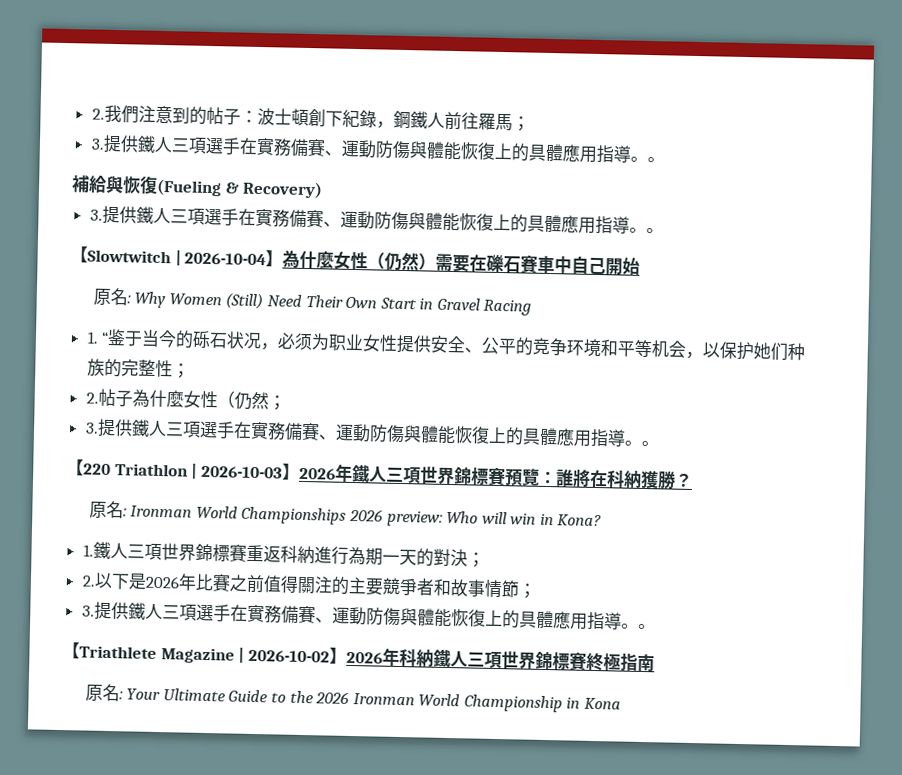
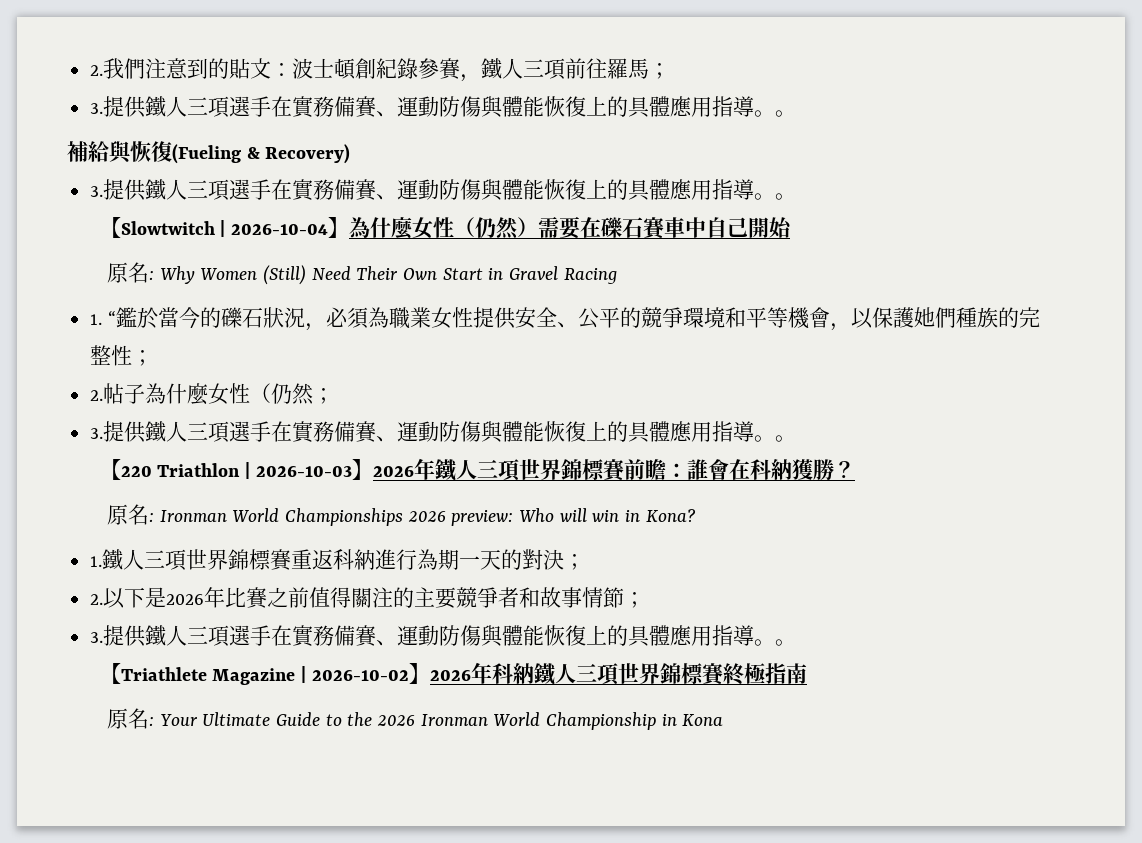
- 2.我們注意到的帖子：波士頓創下紀錄，鋼鐵人前往羅馬；
+ 2.我們注意到的貼文：波士頓創紀錄參賽，鐵人三項前往羅馬；
- 1. “鉴于当今的砾石状况，必须为职业女性提供安全、公平的竞争环境和平等机会，以保护她们种族的完整性；
+ 1. “鑑於當今的礫石狀況，必須為職業女性提供安全、公平的競爭環境和平等機會，以保護她們種族的完整性；
- 【220 Triathlon | 2026-10-03】2026年鐵人三項世界錦標賽預覽：誰將在科納獲勝？
+ 【220 Triathlon | 2026-10-03】2026年鐵人三項世界錦標賽前瞻：誰會在科納獲勝？

